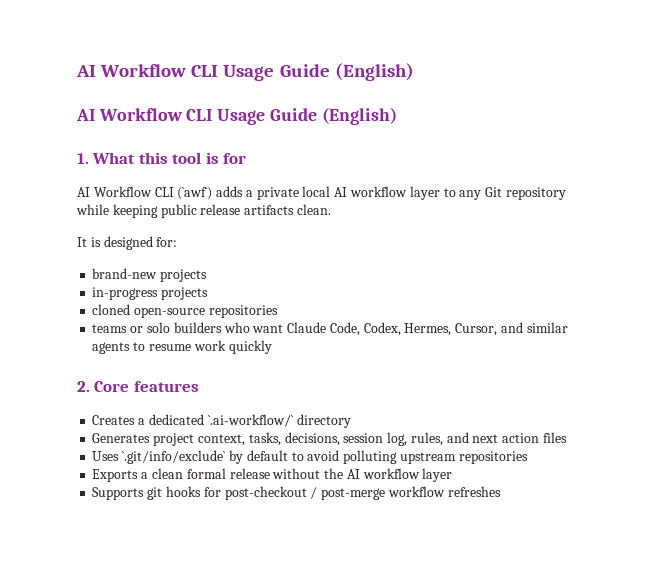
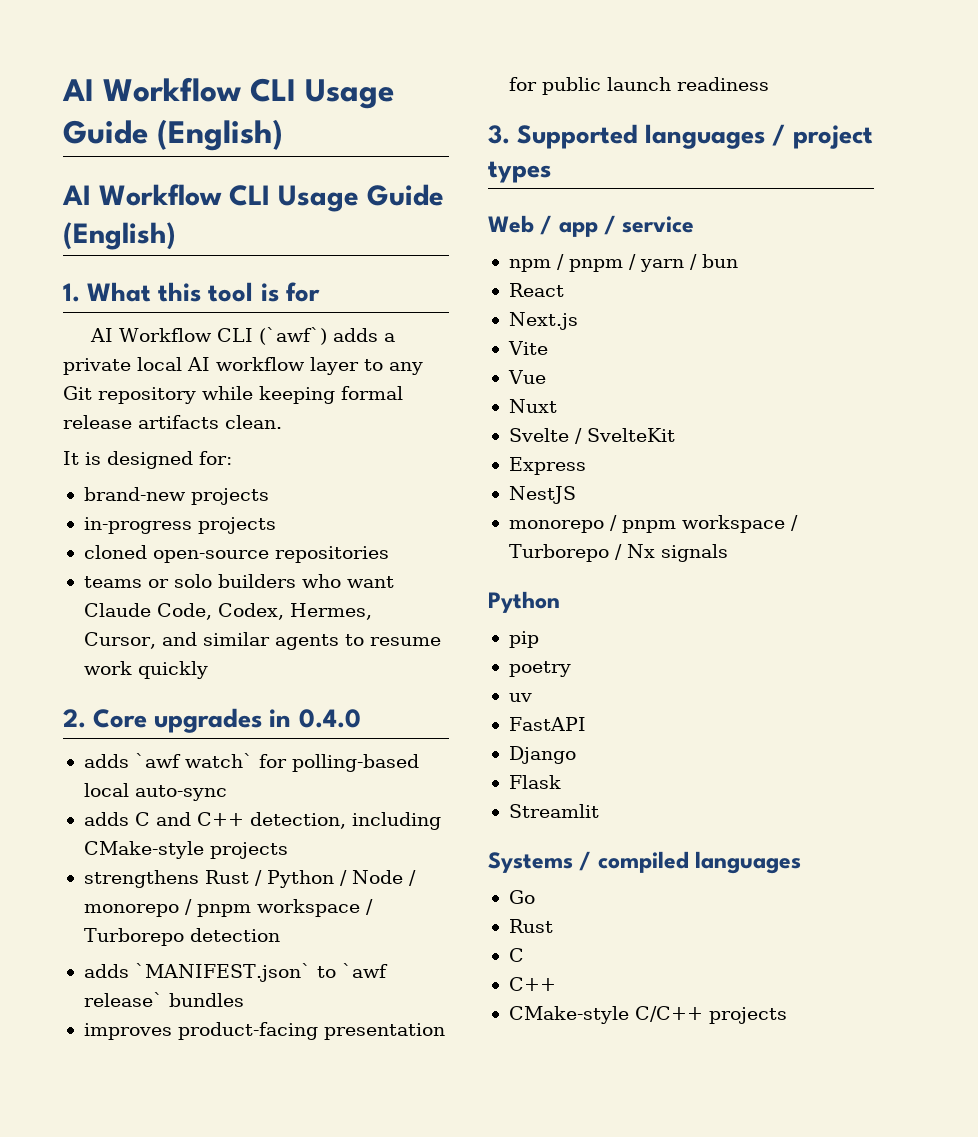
- AI Workflow CLI (`awf`) adds a private local AI workflow layer to any Git repository while keeping public release artifacts clean.
+ AI Workflow CLI (`awf`) adds a private local AI workflow layer to any Git repository while keeping formal release artifacts clean.
- 2. Core features
- Creates a dedicated `.ai-workflow/` directory
- Generates project context, tasks, decisions, session log, rules, and next action files
- Uses `.git/info/exclude` by default to avoid polluting upstream repositories
- Exports a clean formal release without the AI workflow layer
- Supports git hooks for post-checkout / post-merge workflow refreshes
+ 2. Core upgrades in 0.4.0
+ adds `awf watch` for polling-based local auto-sync
+ adds C and C++ detection, including CMake-style projects
+ strengthens Rust / Python / Node / monorepo / pnpm workspace / Turborepo detection
+ adds `MANIFEST.json` to `awf release` bundles
+ improves product-facing presentation for public launch readiness
+ 3. Supported languages / project types
+ Web / app / service
+ npm / pnpm / yarn / bun
+ React
+ Next.js
+ Vite
+ Vue
+ Nuxt
+ Svelte / SvelteKit
+ Express
+ NestJS
+ monorepo / pnpm workspace / Turborepo / Nx signals
+ Python
+ pip
+ poetry
+ uv
+ FastAPI
+ Django
+ Flask
+ Streamlit
+ Systems / compiled languages
+ Go
+ Rust
+ C
+ C++
+ CMake-style C/C++ projects

